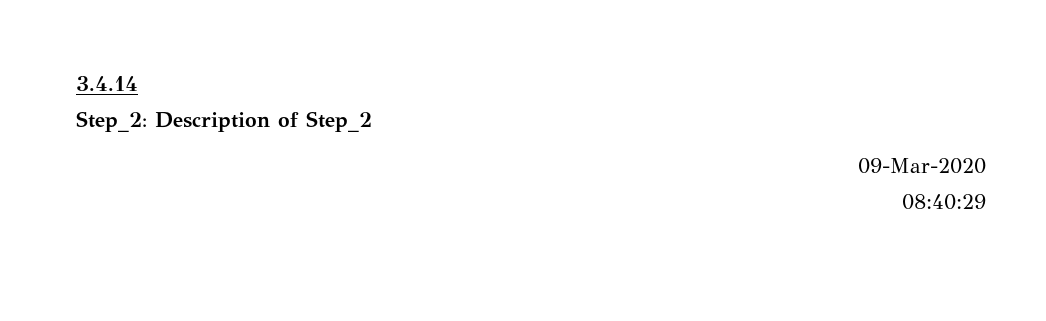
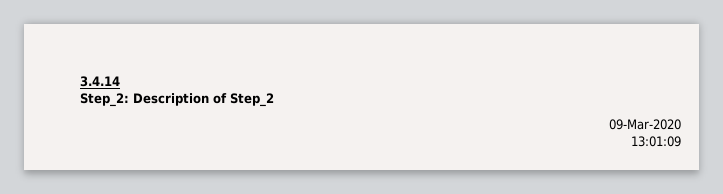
- 08:40:29
+ 13:01:09

